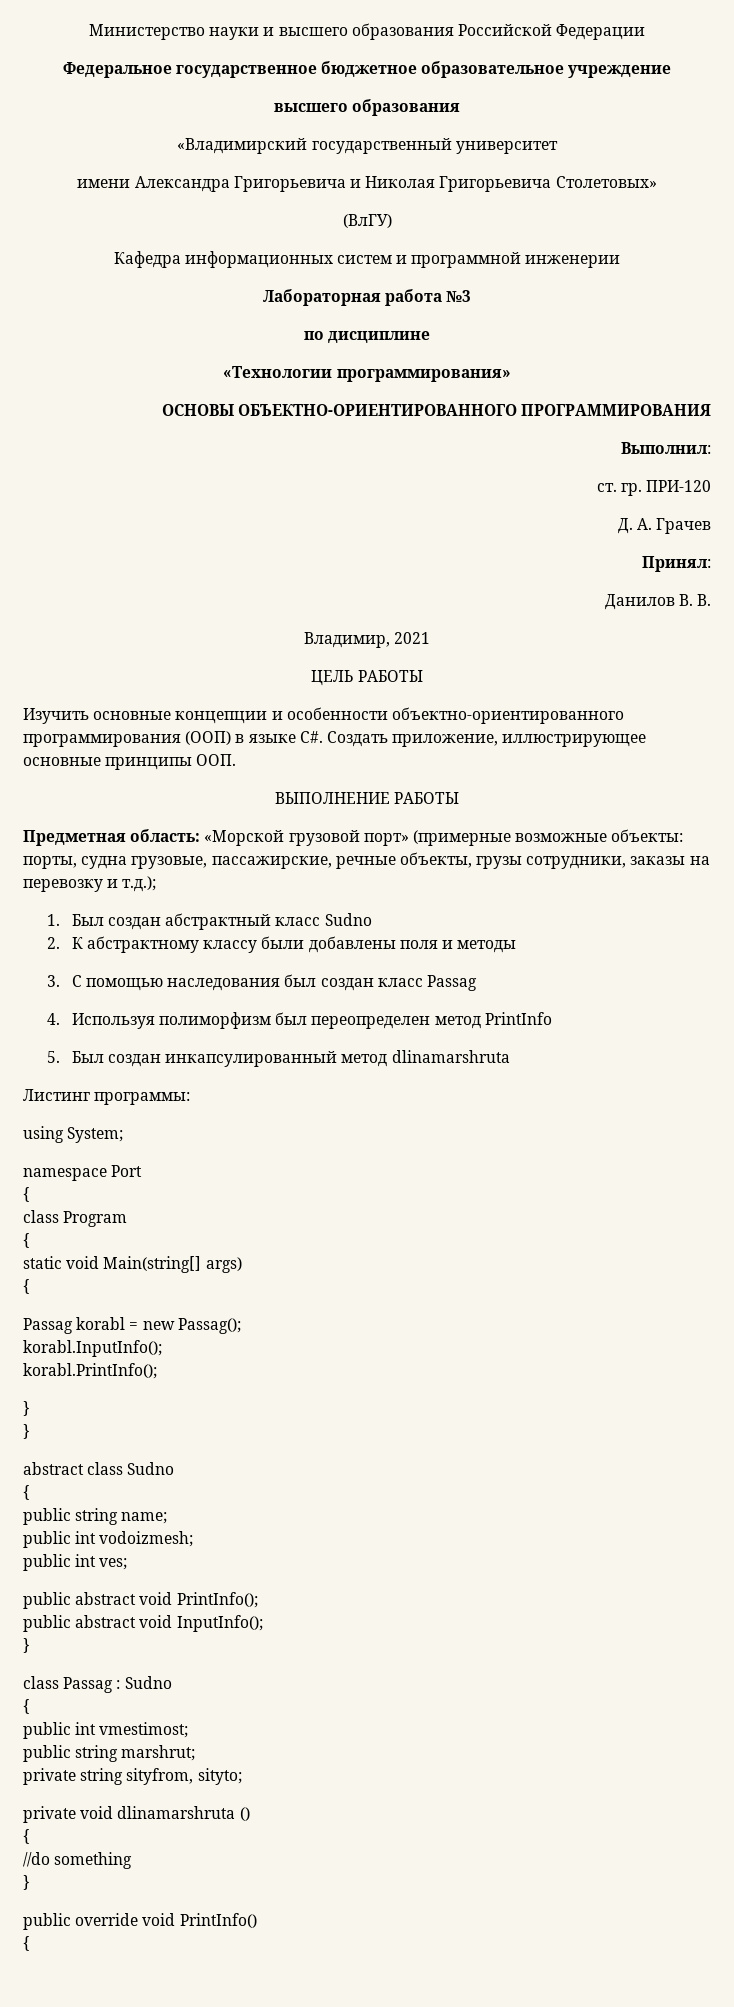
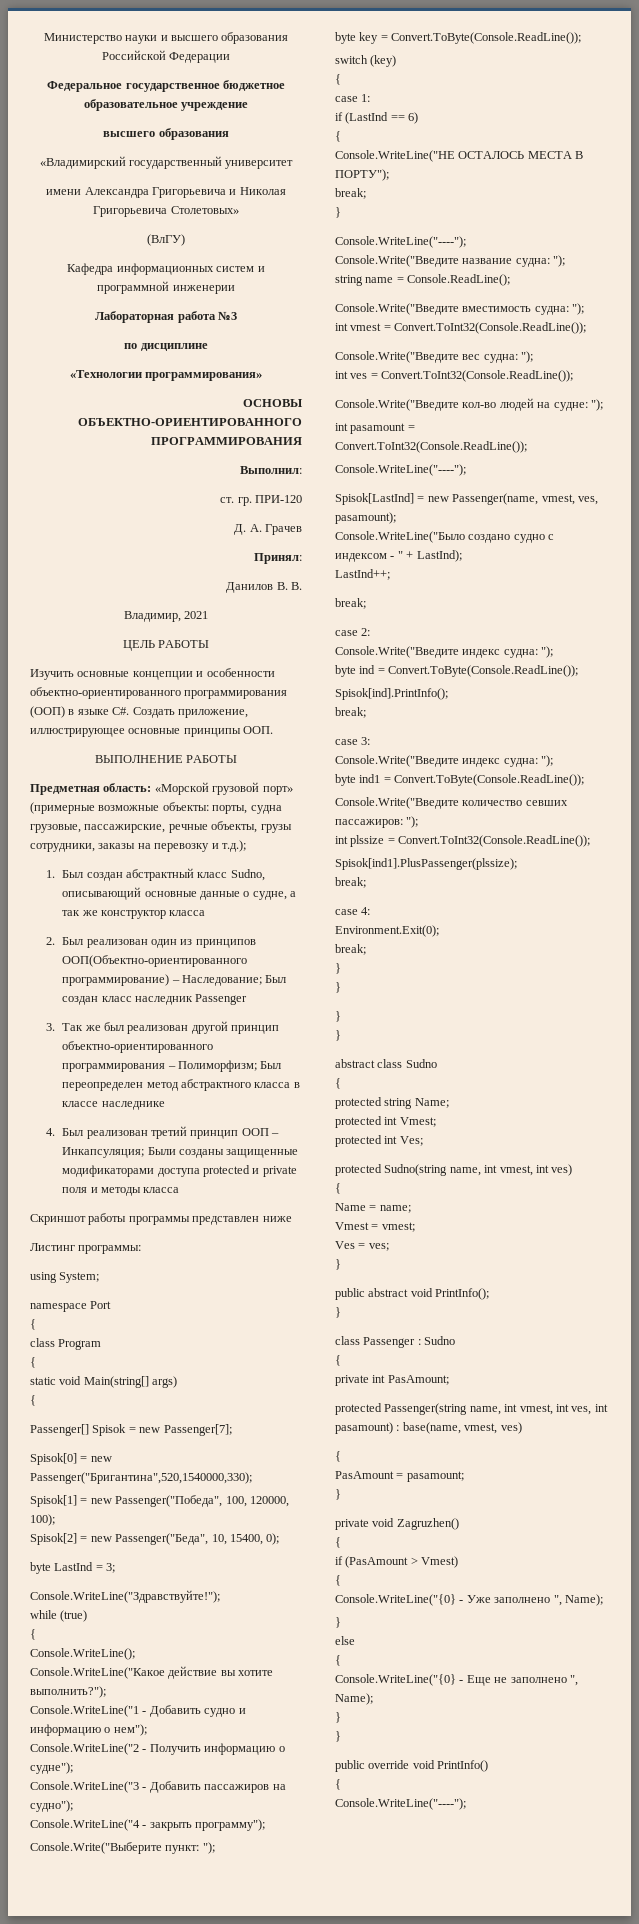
- 1. Был создан абстрактный класс Sudno
- 2. К абстрактному классу были добавлены поля и методы
- 3. С помощью наследования был создан класс Passag
- 4. Используя полиморфизм был переопределен метод PrintInfo
- 5. Был создан инкапсулированный метод dlinamarshruta
+ 1. Был создан абстрактный класс Sudno, описывающий основные данные о судне, а так же конструктор класса
+ 2. Был реализован один из принципов ООП(Объектно-ориентированного программирование) – Наследование; Был создан класс наследник Passenger
+ 3. Так же был реализован другой принцип объектно-ориентированного программирования – Полиморфизм; Был переопределен метод абстрактного класса в классе наследнике
+ 4. Был реализован третий принцип ООП – Инкапсуляция; Были созданы защищенные модификаторами доступа protected и private поля и методы класса
+ Скриншот работы программы представлен ниже
- Passag korabl = new Passag();
- korabl.InputInfo();
- korabl.PrintInfo();
+ Passenger[] Spisok = new Passenger[7];
+ Spisok[0] = new Passenger("Бригантина",520,1540000,330);
+ Spisok[1] = new Passenger("Победа", 100, 120000, 100);
+ Spisok[2] = new Passenger("Беда", 10, 15400, 0);
+ byte LastInd = 3;
+ Console.WriteLine("Здравствуйте!");
+ while (true)
+ {
+ Console.WriteLine();
+ Console.WriteLine("Какое действие вы хотите выполнить?");
+ Console.WriteLine("1 - Добавить судно и информацию о нем");
+ Console.WriteLine("2 - Получить информацию о судне");
+ Console.WriteLine("3 - Добавить пассажиров на судно");
+ Console.WriteLine("4 - закрыть программу");
+ Console.Write("Выберите пункт: ");
+ byte key = Convert.ToByte(Console.ReadLine());
+ switch (key)
+ {
+ case 1:
+ if (LastInd == 6)
+ {
+ Console.WriteLine("НЕ ОСТАЛОСЬ МЕСТА В ПОРТУ");
+ break;
+ }
+ Console.WriteLine("----");
+ Console.Write("Введите название судна: ");
+ string name = Console.ReadLine();
+ Console.Write("Введите вместимость судна: ");
+ int vmest = Convert.ToInt32(Console.ReadLine());
+ Console.Write("Введите вес судна: ");
+ int ves = Convert.ToInt32(Console.ReadLine());
+ Console.Write("Введите кол-во людей на судне: ");
+ int pasamount = Convert.ToInt32(Console.ReadLine());
+ Console.WriteLine("----");
+ Spisok[LastInd] = new Passenger(name, vmest, ves, pasamount);
+ Console.WriteLine("Было создано судно с индексом - " + LastInd);
+ LastInd++;
+ break;
+ case 2:
+ Console.Write("Введите индекс судна: ");
+ byte ind = Convert.ToByte(Console.ReadLine());
+ Spisok[ind].PrintInfo();
+ break;
+ case 3:
+ Console.Write("Введите индекс судна: ");
+ byte ind1 = Convert.ToByte(Console.ReadLine());
+ Console.Write("Введите количество севших пассажиров: ");
+ int plssize = Convert.ToInt32(Console.ReadLine());
+ Spisok[ind1].PlusPassenger(plssize);
+ break;
+ case 4:
+ Environment.Exit(0);
+ break;
+ }
+ }
- public string name;
- public int vodoizmesh;
- public int ves;
+ protected string Name;
+ protected int Vmest;
+ protected int Ves;
+ protected Sudno(string name, int vmest, int ves)
+ {
+ Name = name;
+ Vmest = vmest;
+ Ves = ves;
+ }
- public abstract void InputInfo();
- class Passag : Sudno
+ class Passenger : Sudno
- public int vmestimost;
- public string marshrut;
- private string sityfrom, sityto;
+ private int PasAmount;
+ protected Passenger(string name, int vmest, int ves, int pasamount) : base(name, vmest, ves)
+ {
+ PasAmount = pasamount;
+ }
- private void dlinamarshruta ()
+ private void Zagruzhen()
  {
- //do something
+ if (PasAmount > Vmest)
+ {
+ Console.WriteLine("{0} - Уже заполнено ", Name);
+ }
+ else
+ {
+ Console.WriteLine("{0} - Еще не заполнено ", Name);
+ }
  public override void PrintInfo()
  {
+ Console.WriteLine("----");

